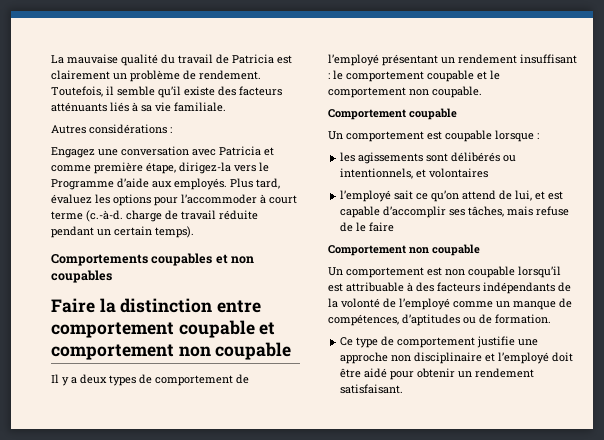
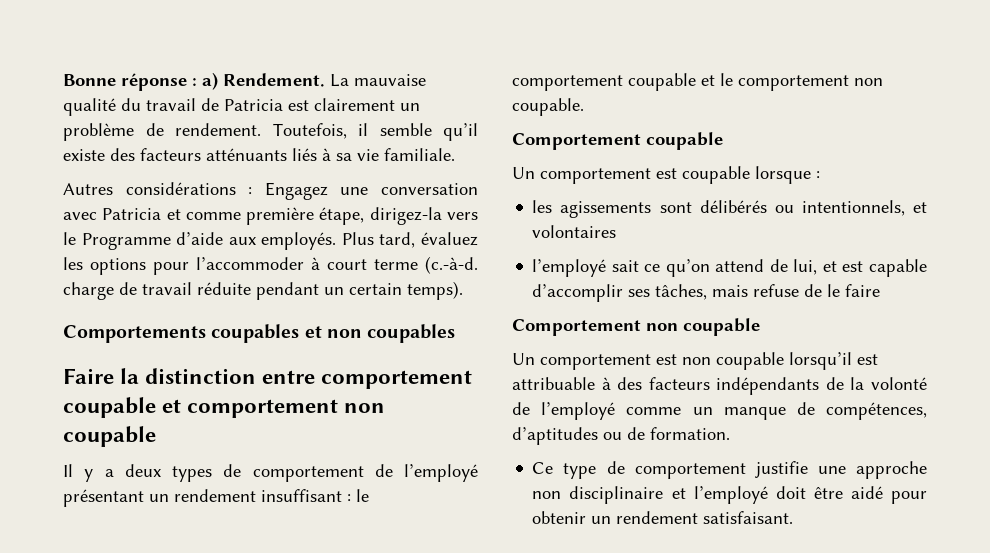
+ Bonne réponse : a) Rendement.
- Autres considérations :
- Engagez une conversation avec Patricia et comme première étape, dirigez-la vers le Programme d’aide aux employés.
+ Autres considérations : Engagez une conversation avec Patricia et comme première étape, dirigez-la vers le Programme d’aide aux employés.

